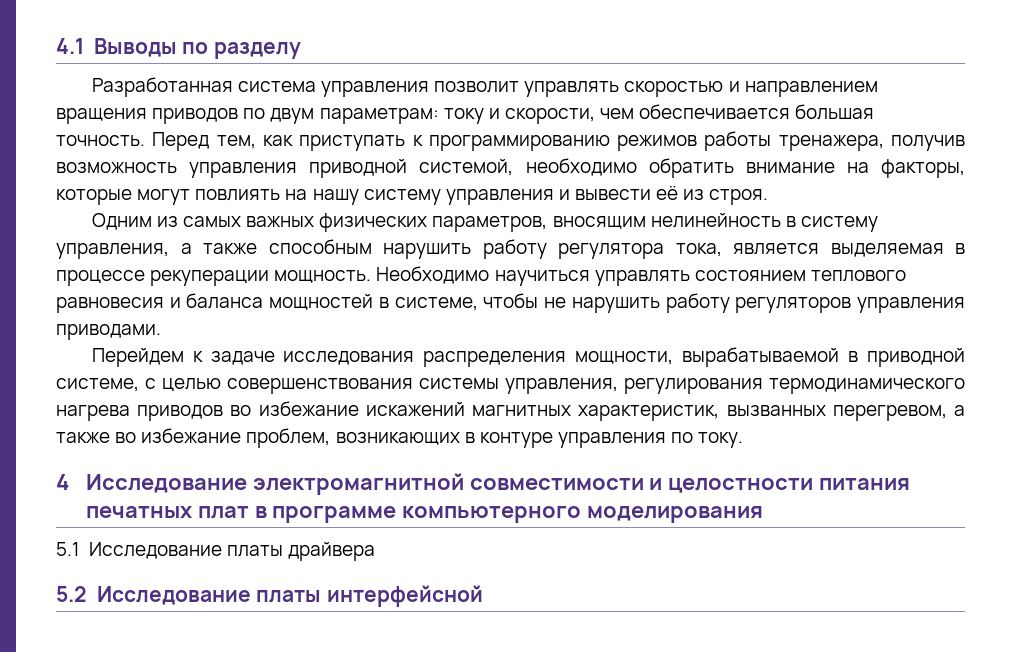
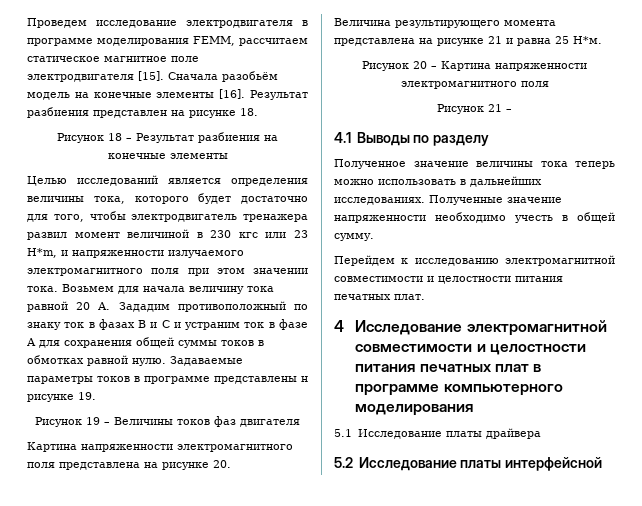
+ Проведем исследование электродвигателя в программе моделирования FEMM, рассчитаем статическое магнитное поле электродвигателя [15]. Сначала разобьём модель на конечные элементы [16]. Результат разбиения представлен на рисунке 18.
+ Рисунок 18 – Результат разбиения на конечные элементы
+ Целью исследований является определения величины тока, которого будет достаточно для того, чтобы электродвигатель тренажера развил момент величиной в 230 кгс или 23 Н*m, и напряженности излучаемого электромагнитного поля при этом значении тока. Возьмем для начала величину тока равной 20 А. Зададим противоположный по знаку ток в фазах В и С и устраним ток в фазе А для сохранения общей суммы токов в обмотках равной нулю. Задаваемые параметры токов в программе представлены н рисунке 19.
+ Рисунок 19 – Величины токов фаз двигателя
+ Картина напряженности электромагнитного поля представлена на рисунке 20.
+ Величина результирующего момента представлена на рисунке 21 и равна 25 Н*м.
+ Рисунок 20 – Картина напряженности электромагнитного поля
+ Рисунок 21 –
  4.1 Выводы по разделу
- Разработанная система управления позволит управлять скоростью и направлением вращения приводов по двум параметрам: току и скорости, чем обеспечивается большая точность. Перед тем, как приступать к программированию режимов работы тренажера, получив возможность управления приводной системой, необходимо обратить внимание на факторы, которые могут повлиять на нашу систему управления и вывести её из строя.
- Одним из самых важных физических параметров, вносящим нелинейность в систему управления, а также способным нарушить работу регулятора тока, является выделяемая в процессе рекуперации мощность. Необходимо научиться управлять состоянием теплового равновесия и баланса мощностей в системе, чтобы не нарушить работу регуляторов управления приводами.
- Перейдем к задаче исследования распределения мощности, вырабатываемой в приводной системе, с целью совершенствования системы управления, регулирования термодинамического нагрева приводов во избежание искажений магнитных характеристик, вызванных перегревом, а также во избежание проблем, возникающих в контуре управления по току.
+ Полученное значение величины тока теперь можно использовать в дальнейших исследованиях. Полученные значение напряженности необходимо учесть в общей сумму.
+ Перейдем к исследованию электромагнитной совместимости и целостности питания печатных плат.

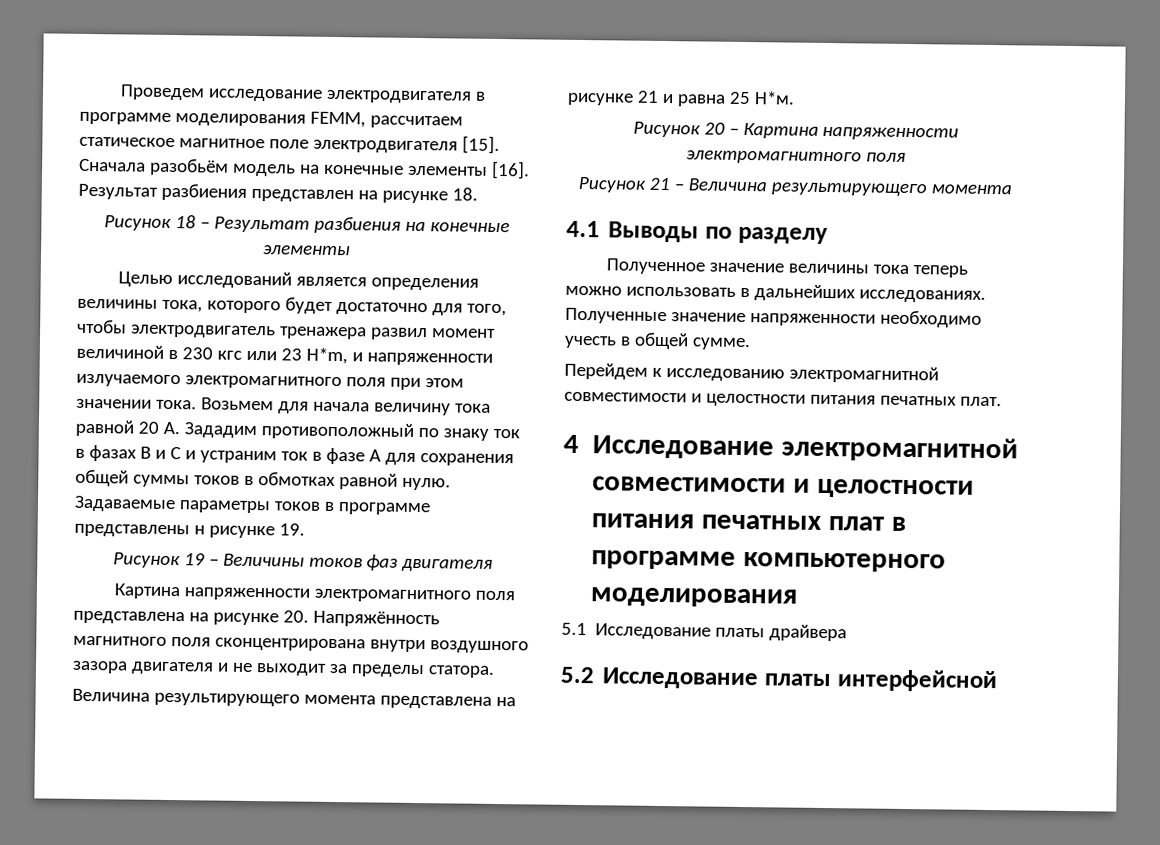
- Картина напряженности электромагнитного поля представлена на рисунке 20.
+ Картина напряженности электромагнитного поля представлена на рисунке 20. Напряжённость магнитного поля сконцентрирована внутри воздушного зазора двигателя и не выходит за пределы статора.
- Рисунок 21 –
+ Рисунок 21 – Величина результирующего момента
- Полученные значение напряженности необходимо учесть в общей сумму.
+ Полученные значение напряженности необходимо учесть в общей сумме.

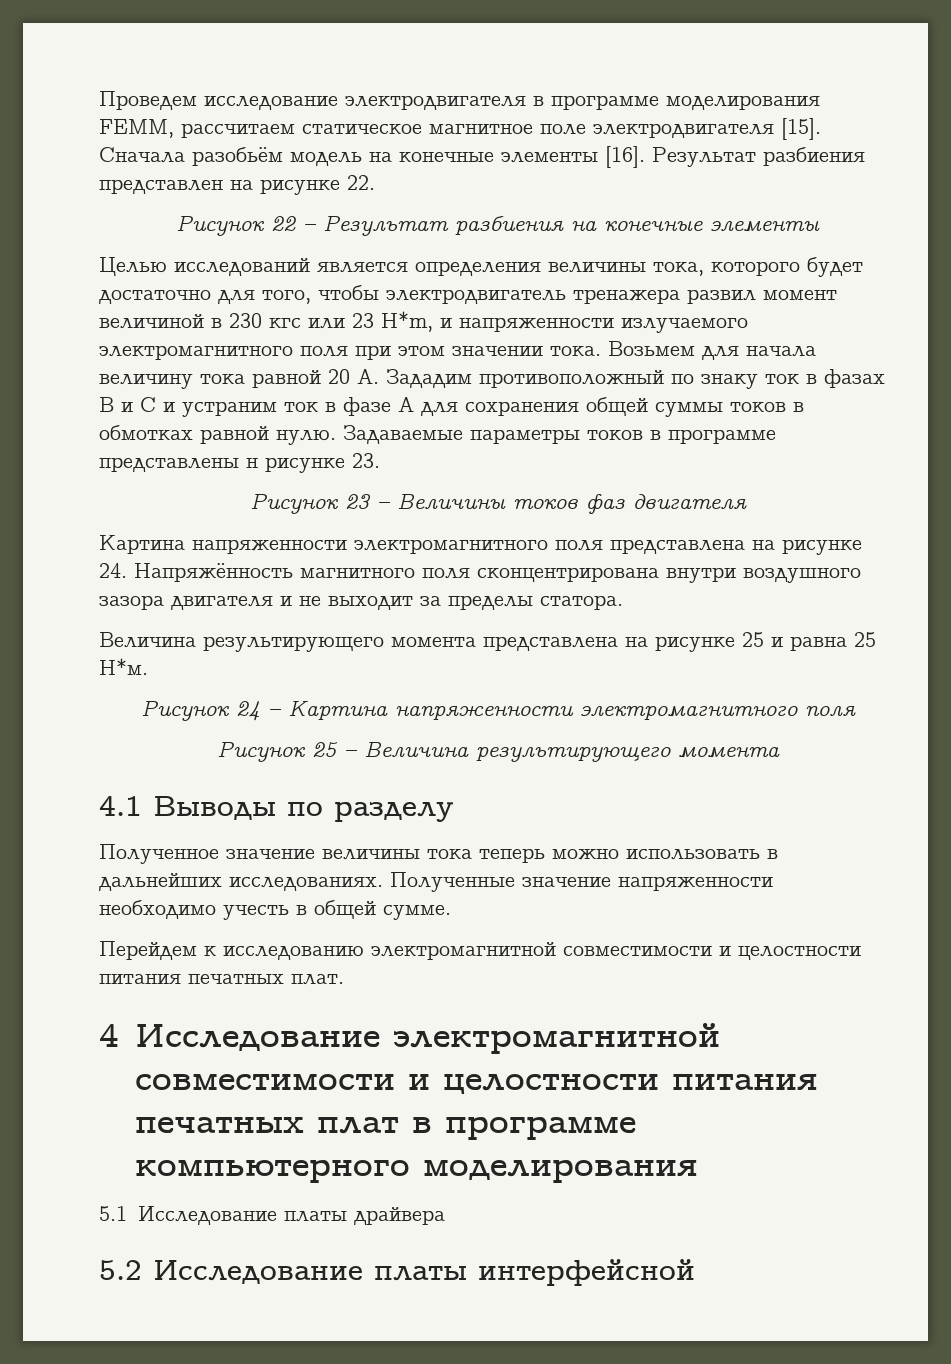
- Результат разбиения представлен на рисунке 18.
- Рисунок 18 – Результат разбиения на конечные элементы
+ Результат разбиения представлен на рисунке 22.
+ Рисунок 22 – Результат разбиения на конечные элементы
- Задаваемые параметры токов в программе представлены н рисунке 19.
- Рисунок 19 – Величины токов фаз двигателя
+ Задаваемые параметры токов в программе представлены н рисунке 23.
+ Рисунок 23 – Величины токов фаз двигателя
- Картина напряженности электромагнитного поля представлена на рисунке 20. Напряжённость магнитного поля сконцентрирована внутри воздушного зазора двигателя и не выходит за пределы статора.
+ Картина напряженности электромагнитного поля представлена на рисунке 24. Напряжённость магнитного поля сконцентрирована внутри воздушного зазора двигателя и не выходит за пределы статора.
- Величина результирующего момента представлена на рисунке 21 и равна 25 Н*м.
+ Величина результирующего момента представлена на рисунке 25 и равна 25 Н*м.
- Рисунок 20 – Картина напряженности электромагнитного поля
+ Рисунок 24 – Картина напряженности электромагнитного поля
- Рисунок 21 – Величина результирующего момента
+ Рисунок 25 – Величина результирующего момента

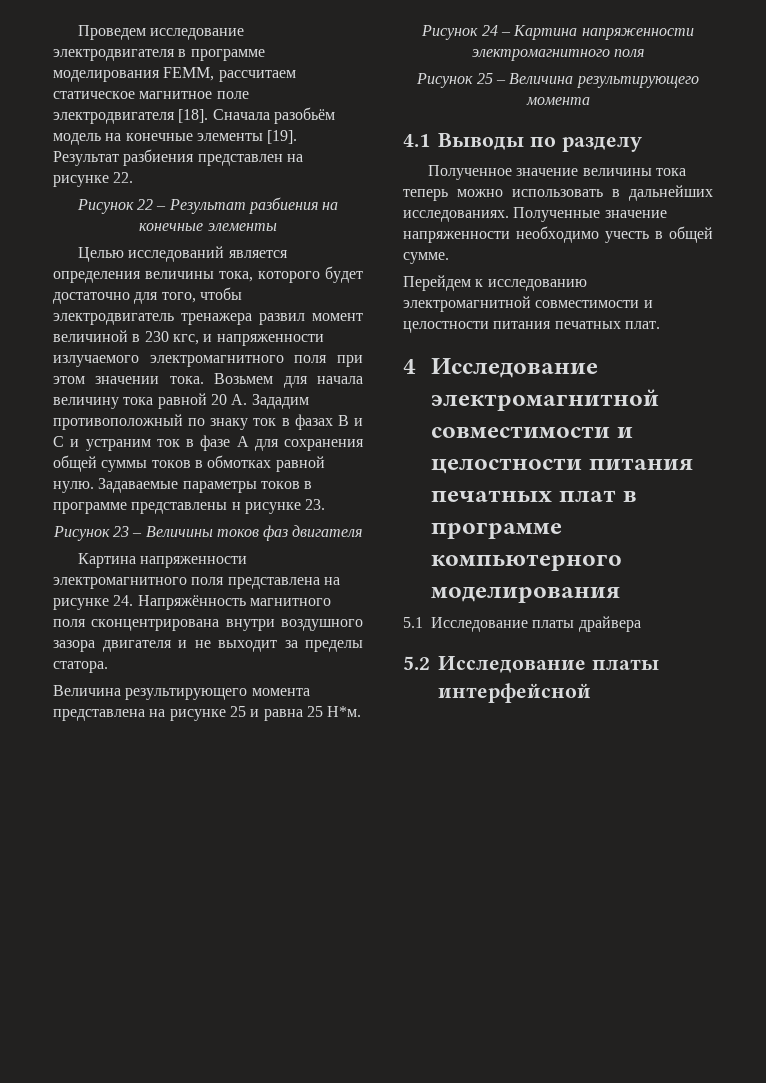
- Проведем исследование электродвигателя в программе моделирования FEMM, рассчитаем статическое магнитное поле электродвигателя [15].
+ Проведем исследование электродвигателя в программе моделирования FEMM, рассчитаем статическое магнитное поле электродвигателя [18].
- Сначала разобьём модель на конечные элементы [16].
+ Сначала разобьём модель на конечные элементы [19].
- Целью исследований является определения величины тока, которого будет достаточно для того, чтобы электродвигатель тренажера развил момент величиной в 230 кгс или 23 Н*m, и напряженности излучаемого электромагнитного поля при этом значении тока.
+ Целью исследований является определения величины тока, которого будет достаточно для того, чтобы электродвигатель тренажера развил момент величиной в 230 кгс, и напряженности излучаемого электромагнитного поля при этом значении тока.

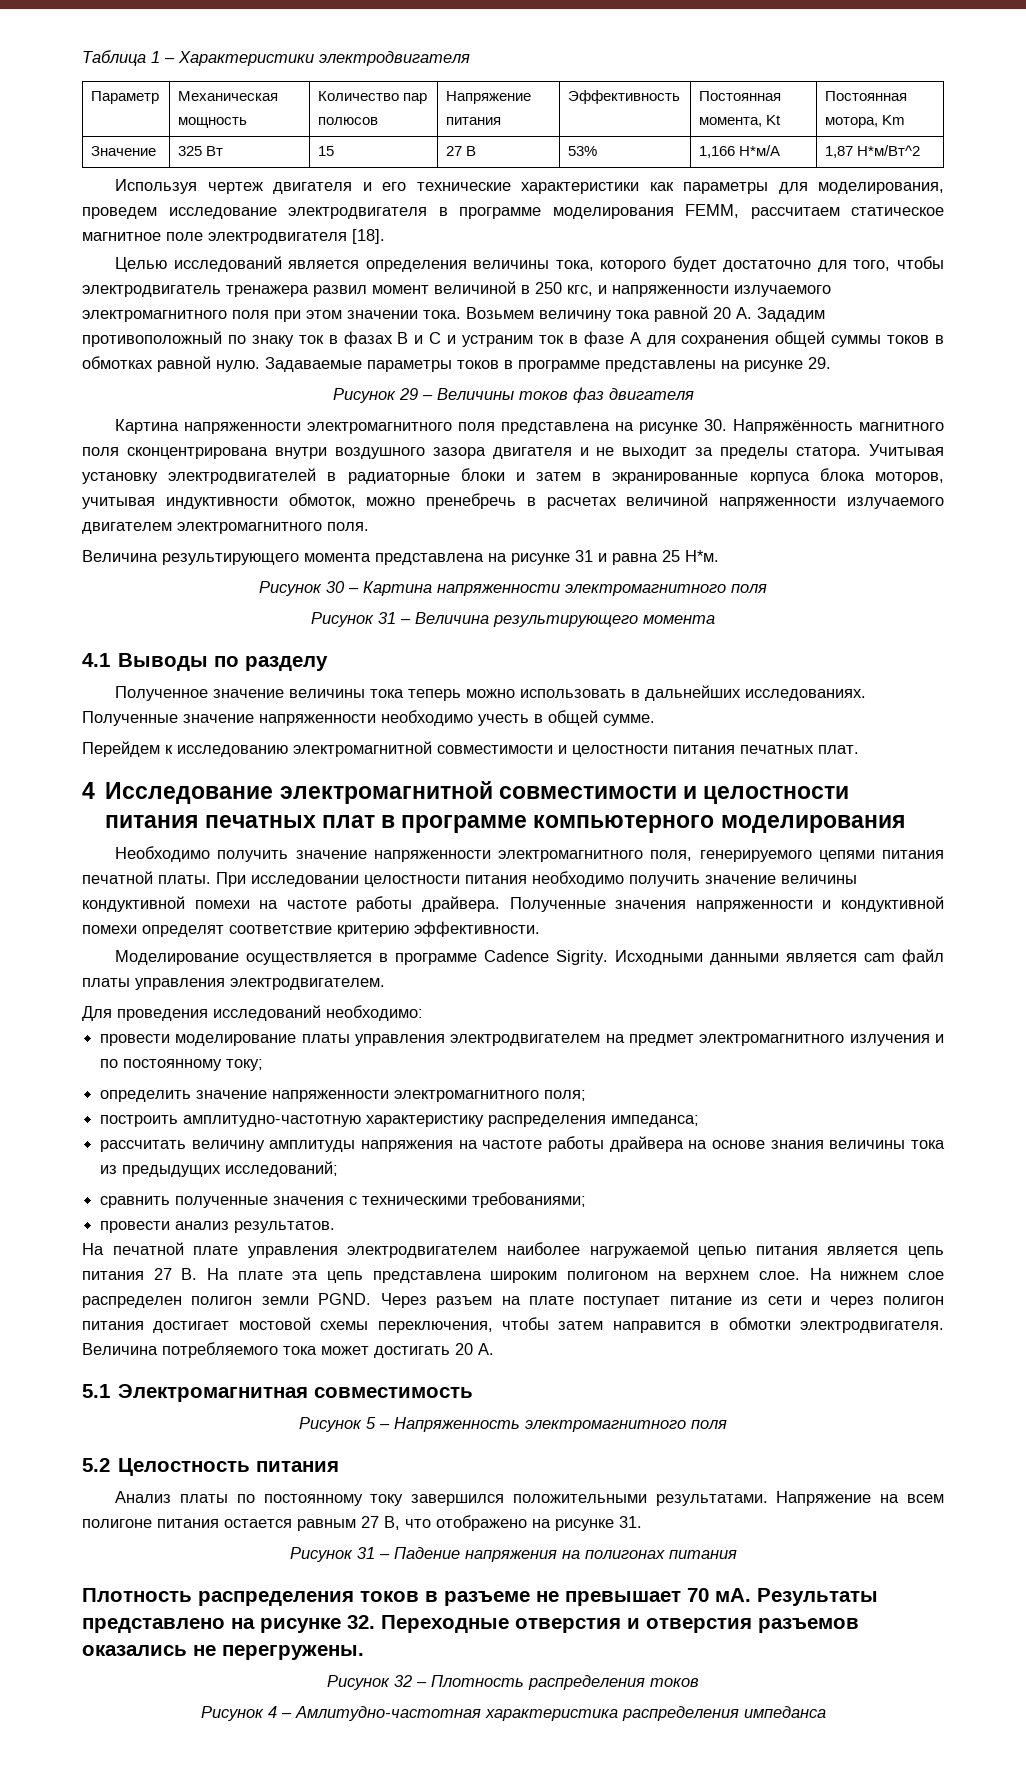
- Проведем исследование электродвигателя в программе моделирования FEMM, рассчитаем статическое магнитное поле электродвигателя [18]. Сначала разобьём модель на конечные элементы [19]. Результат разбиения представлен на рисунке 22.
- Рисунок 22 – Результат разбиения на конечные элементы
+ Таблица 1 – Характеристики электродвигателя
+ Параметр | Механическая мощность | Количество пар полюсов | Напряжение питания | Эффективность | Постоянная момента, Kt | Постоянная мотора, Km
+ Значение | 325 Вт | 15 | 27 В | 53% | 1,166 Н*м/А | 1,87 Н*м/Вт^2
+ Используя чертеж двигателя и его технические характеристики как параметры для моделирования, проведем исследование электродвигателя в программе моделирования FEMM, рассчитаем статическое магнитное поле электродвигателя [18].
- Целью исследований является определения величины тока, которого будет достаточно для того, чтобы электродвигатель тренажера развил момент величиной в 230 кгс, и напряженности излучаемого электромагнитного поля при этом значении тока.
+ Целью исследований является определения величины тока, которого будет достаточно для того, чтобы электродвигатель тренажера развил момент величиной в 250 кгс, и напряженности излучаемого электромагнитного поля при этом значении тока.
- Возьмем для начала величину тока равной 20 А. Зададим противоположный по знаку ток в фазах В и С и устраним ток в фазе А для сохранения общей суммы токов в обмотках равной нулю.
+ Возьмем величину тока равной 20 А. Зададим противоположный по знаку ток в фазах В и С и устраним ток в фазе А для сохранения общей суммы токов в обмотках равной нулю.
- Задаваемые параметры токов в программе представлены н рисунке 23.
- Рисунок 23 – Величины токов фаз двигателя
+ Задаваемые параметры токов в программе представлены на рисунке 29.
+ Рисунок 29 – Величины токов фаз двигателя
- Картина напряженности электромагнитного поля представлена на рисунке 24. Напряжённость магнитного поля сконцентрирована внутри воздушного зазора двигателя и не выходит за пределы статора.
+ Картина напряженности электромагнитного поля представлена на рисунке 30. Напряжённость магнитного поля сконцентрирована внутри воздушного зазора двигателя и не выходит за пределы статора. Учитывая установку электродвигателей в радиаторные блоки и затем в экранированные корпуса блока моторов, учитывая индуктивности обмоток, можно пренебречь в расчетах величиной напряженности излучаемого двигателем электромагнитного поля.
- Величина результирующего момента представлена на рисунке 25 и равна 25 Н*м.
+ Величина результирующего момента представлена на рисунке 31 и равна 25 Н*м.
- Рисунок 24 – Картина напряженности электромагнитного поля
+ Рисунок 30 – Картина напряженности электромагнитного поля
- Рисунок 25 – Величина результирующего момента
+ Рисунок 31 – Величина результирующего момента
- 5.1 Исследование платы драйвера
- 5.2 Исследование платы интерфейсной
+ Необходимо получить значение напряженности электромагнитного поля, генерируемого цепями питания печатной платы. При исследовании целостности питания необходимо получить значение величины кондуктивной помехи на частоте работы драйвера. Полученные значения напряженности и кондуктивной помехи определят соответствие критерию эффективности.
+ Моделирование осуществляется в программе Cadence Sigrity. Исходными данными является cam файл платы управления электродвигателем.
+ Для проведения исследований необходимо:
+ провести моделирование платы управления электродвигателем на предмет электромагнитного излучения и по постоянному току;
+ определить значение напряженности электромагнитного поля;
+ построить амплитудно-частотную характеристику распределения импеданса;
+ рассчитать величину амплитуды напряжения на частоте работы драйвера на основе знания величины тока из предыдущих исследований;
+ сравнить полученные значения с техническими требованиями;
+ провести анализ результатов.
+ На печатной плате управления электродвигателем наиболее нагружаемой цепью питания является цепь питания 27 В. На плате эта цепь представлена широким полигоном на верхнем слое. На нижнем слое распределен полигон земли PGND. Через разъем на плате поступает питание из сети и через полигон питания достигает мостовой схемы переключения, чтобы затем направится в обмотки электродвигателя. Величина потребляемого тока может достигать 20 А.
+ 5.1 Электромагнитная совместимость
+ Рисунок 5 – Напряженность электромагнитного поля
+ 5.2 Целостность питания
+ Анализ платы по постоянному току завершился положительными результатами. Напряжение на всем полигоне питания остается равным 27 В, что отображено на рисунке 31.
+ Рисунок 31 – Падение напряжения на полигонах питания
+ Плотность распределения токов в разъеме не превышает 70 мА. Результаты представлено на рисунке 32. Переходные отверстия и отверстия разъемов оказались не перегружены.
+ Рисунок 32 – Плотность распределения токов
+ Рисунок 4 – Амлитудно-частотная характеристика распределения импеданса

